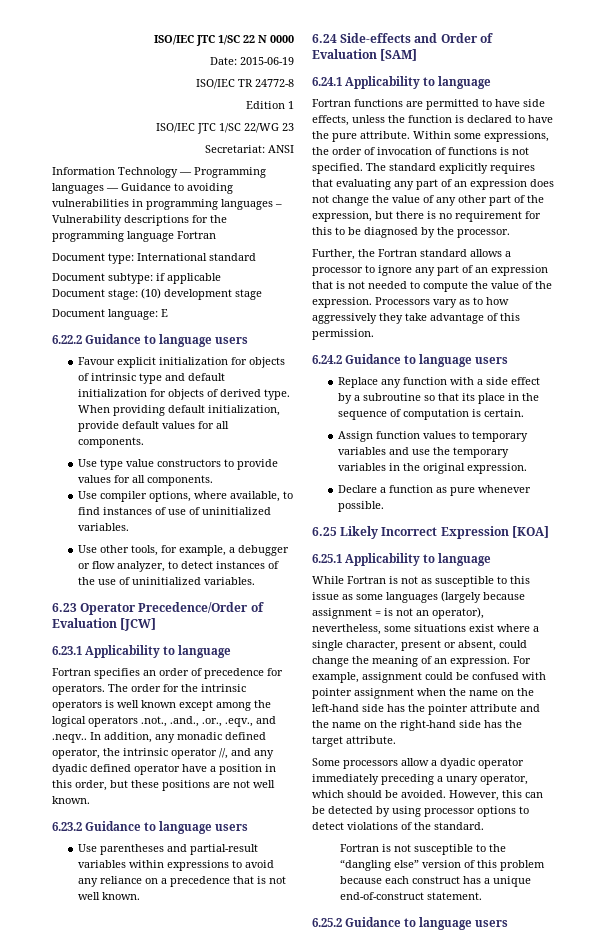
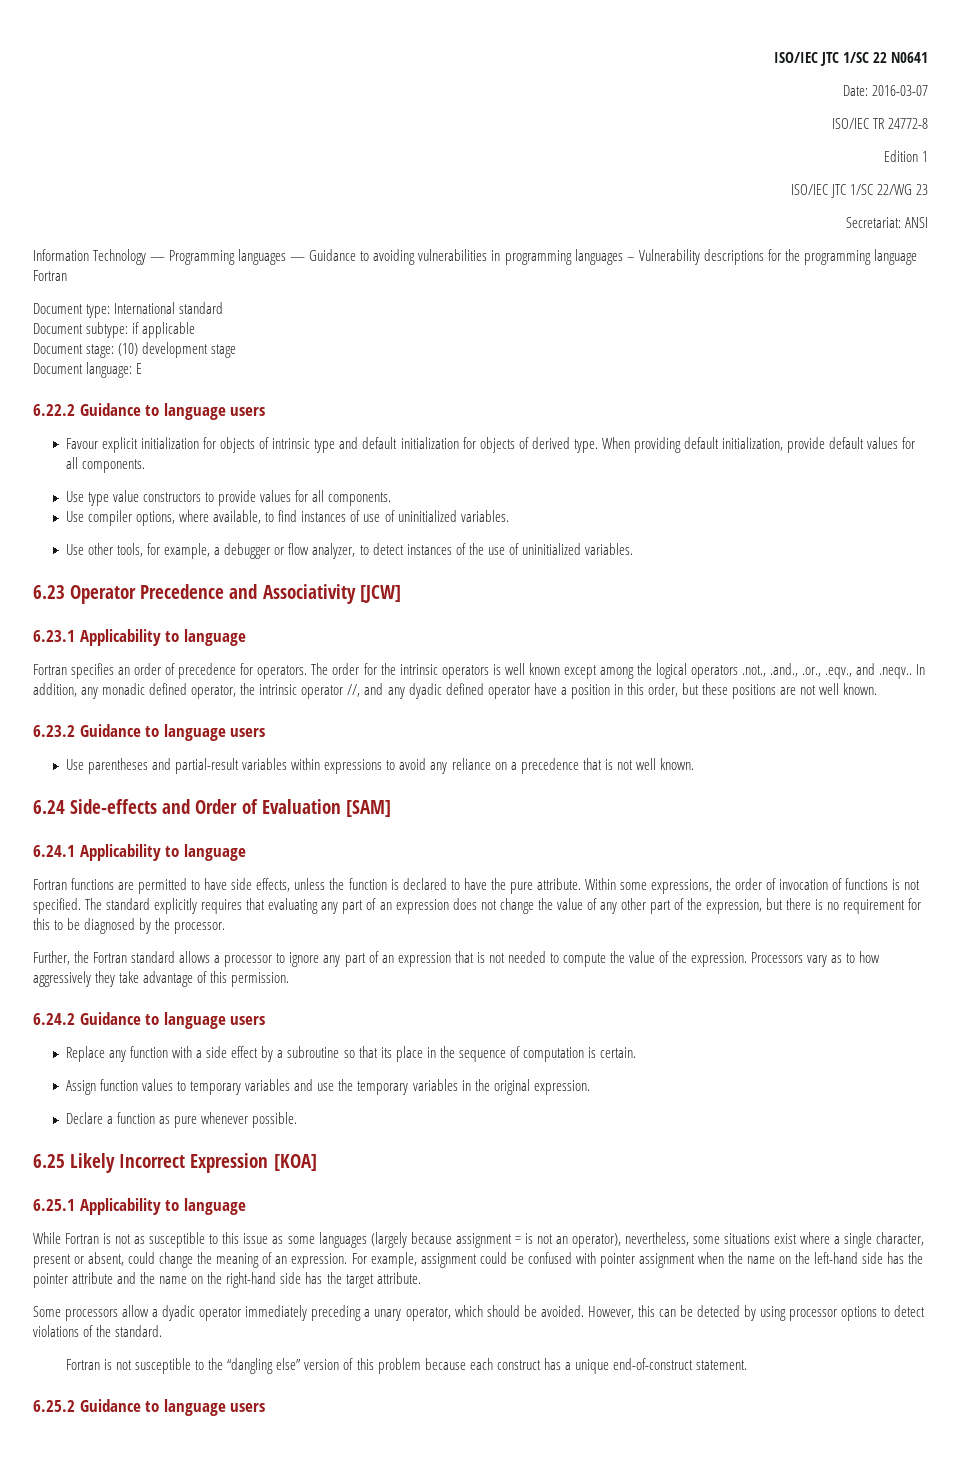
- ISO/IEC JTC 1/SC 22 N 0000
+ ISO/IEC JTC 1/SC 22 N0641
- Date: 2015-06-19
+ Date: 2016-03-07
- 6.23 Operator Precedence/Order of Evaluation [JCW]
+ 6.23 Operator Precedence and Associativity [JCW]

